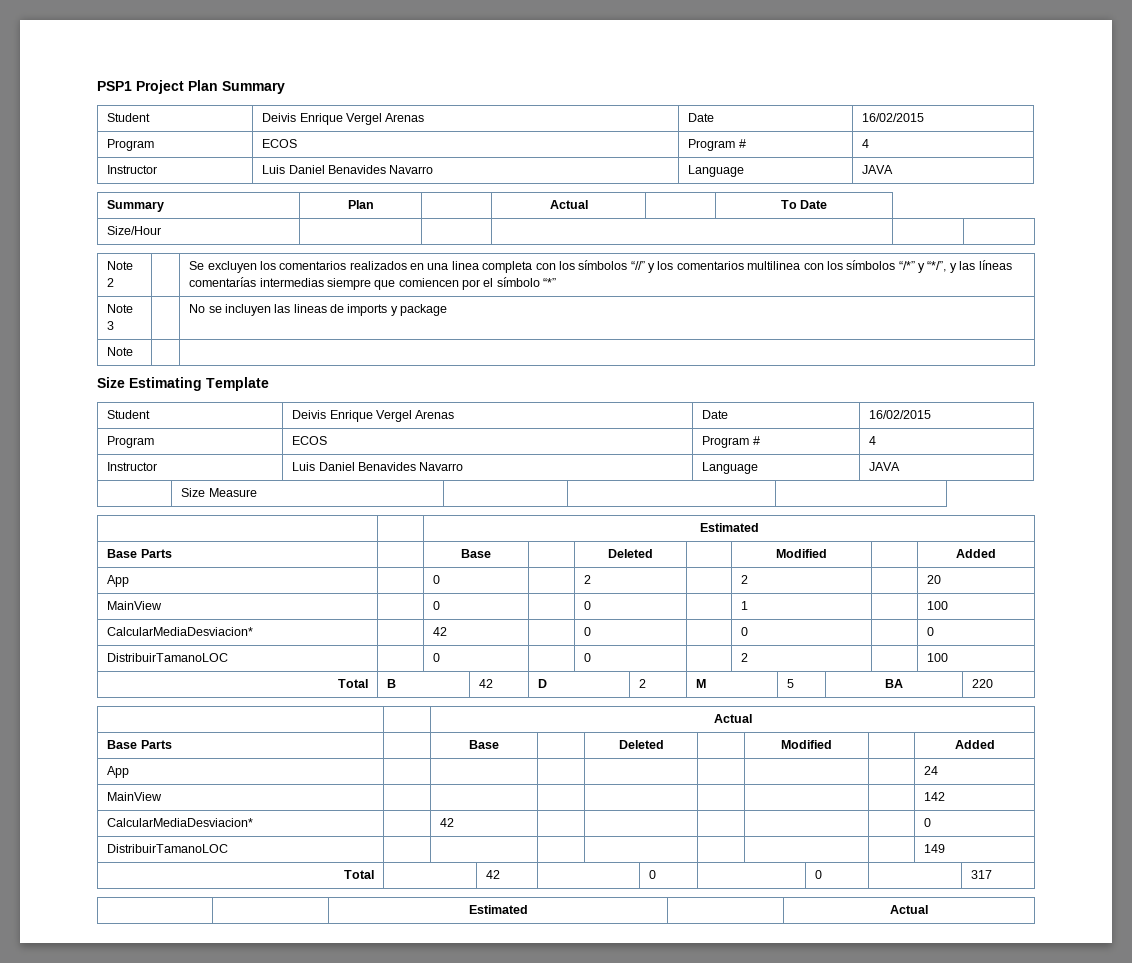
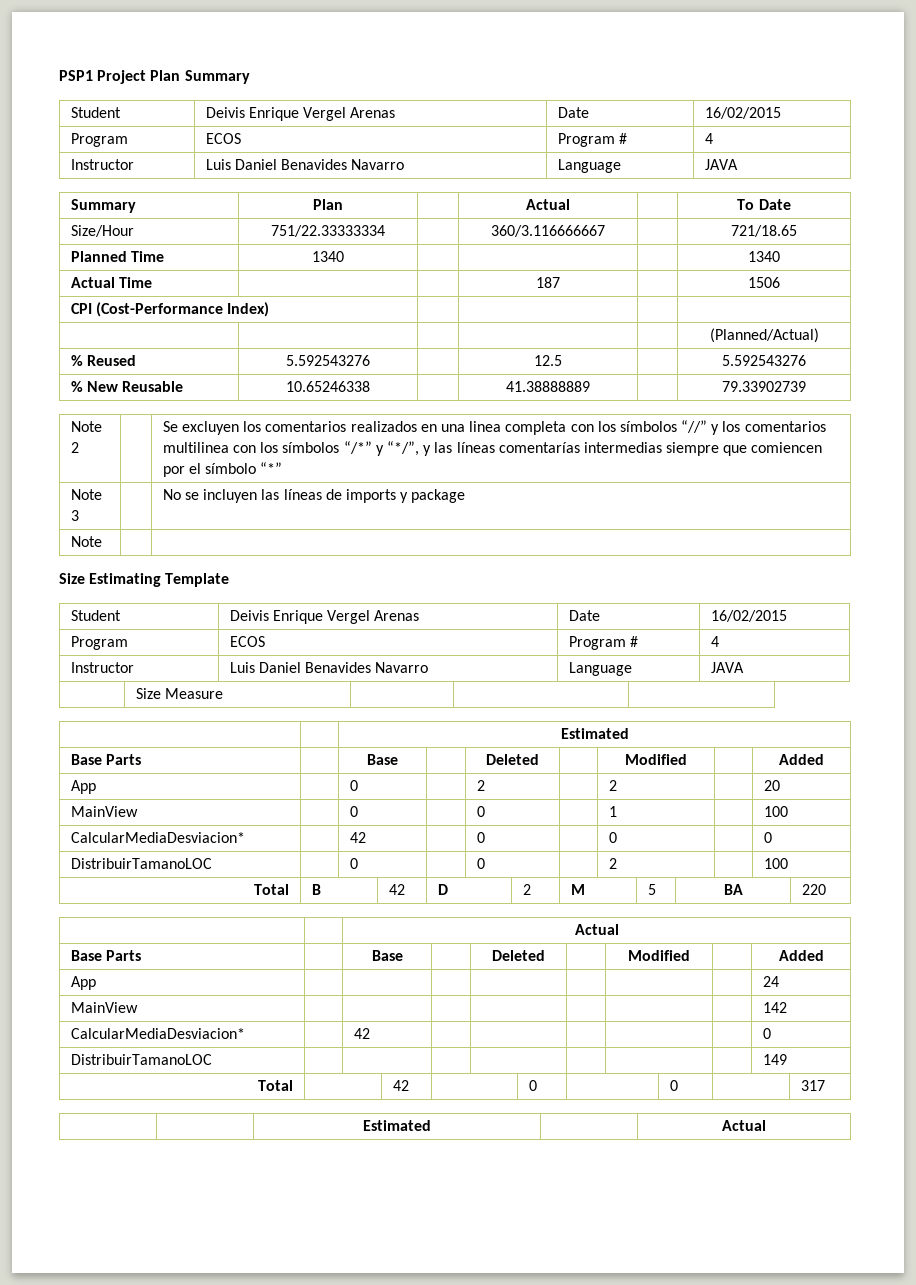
- Size/Hour | | | | |
+ Size/Hour | 751/22.33333334 | | 360/3.116666667 | | 721/18.65
+ Planned Time | 1340 | | | | 1340
+ Actual Time | | | 187 | | 1506
+ CPI (Cost-Performance Index) | | | |
+ | | | | | (Planned/Actual)
+ % Reused | 5.592543276 | | 12.5 | | 5.592543276
+ % New Reusable | 10.65246338 | | 41.38888889 | | 79.33902739
- Note 3 | | No se incluyen las lineas de imports y package
+ Note 3 | | No se incluyen las líneas de imports y package

